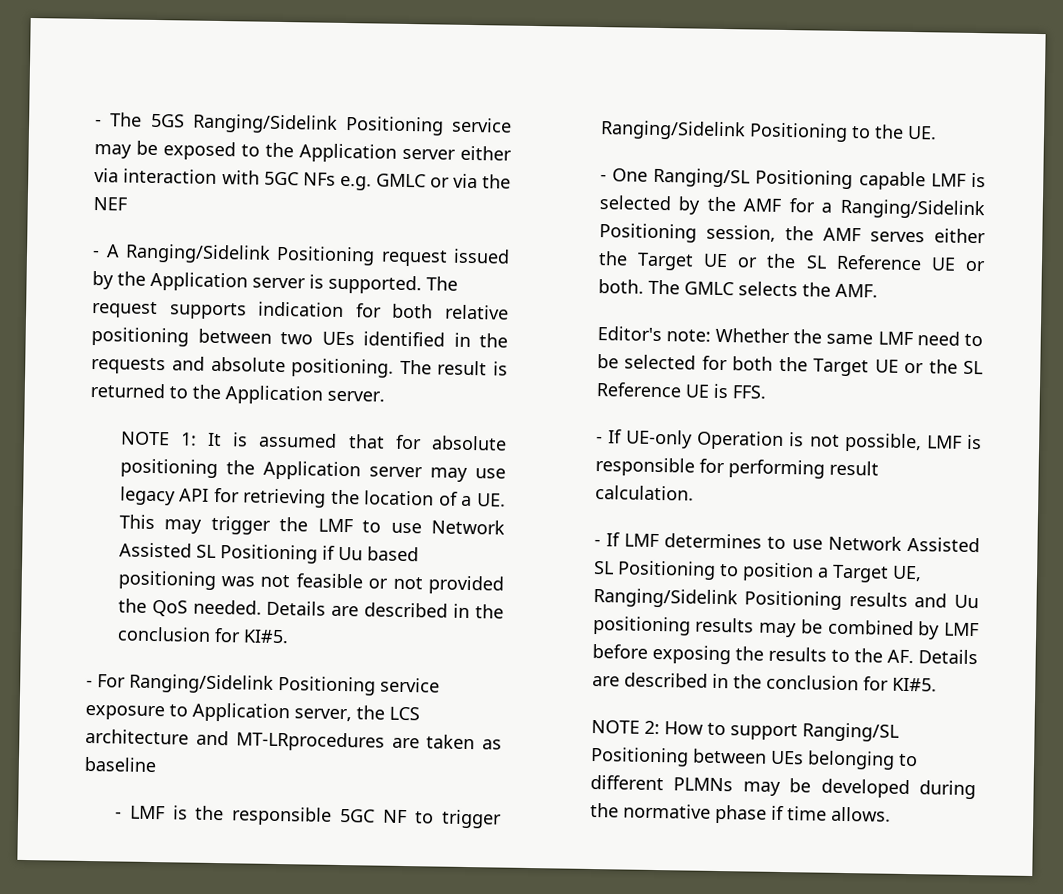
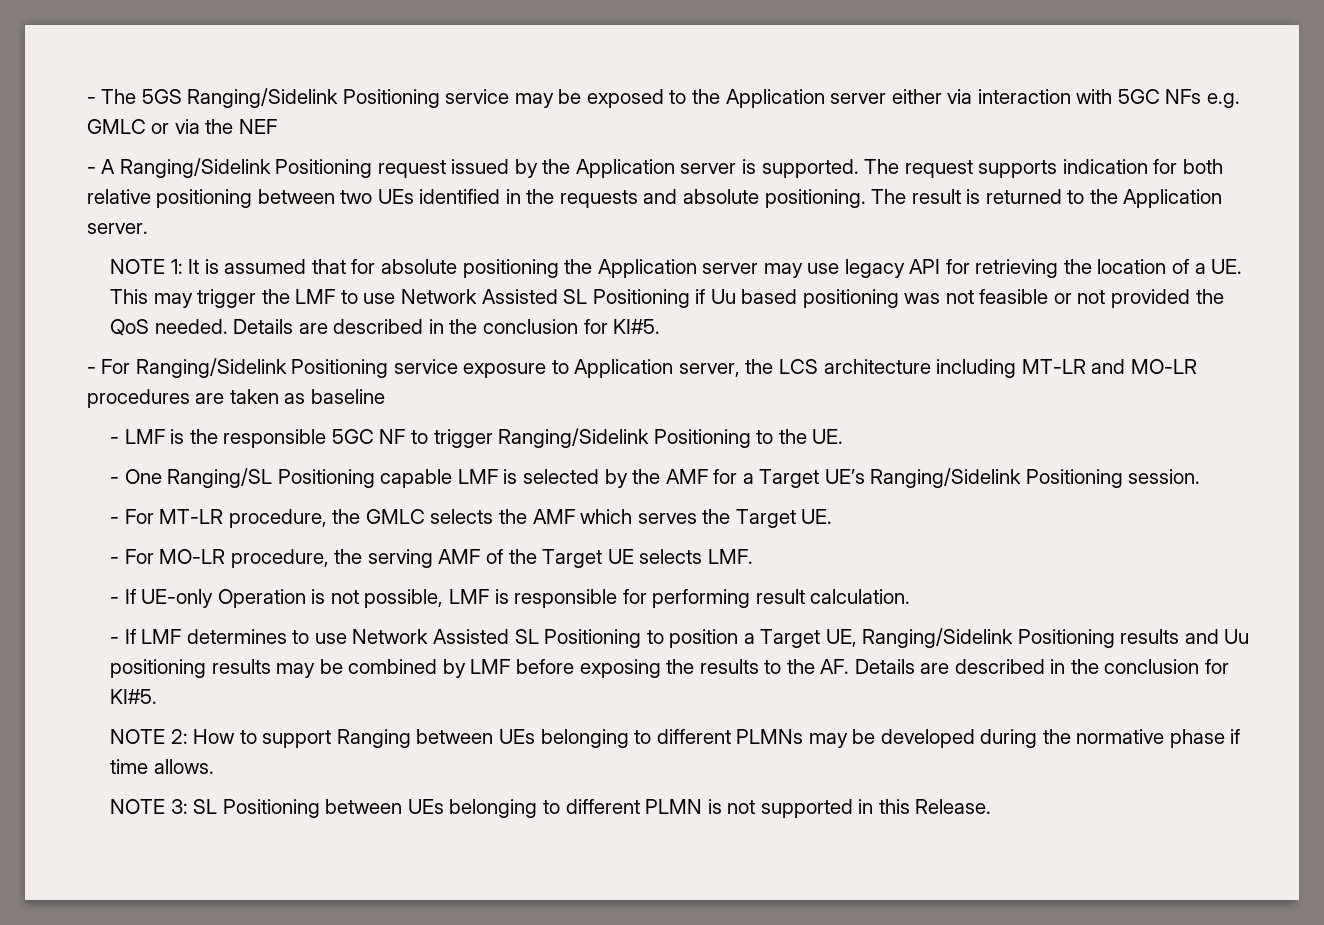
- - For Ranging/Sidelink Positioning service exposure to Application server, the LCS architecture and MT-LRprocedures are taken as baseline
+ - For Ranging/Sidelink Positioning service exposure to Application server, the LCS architecture including MT-LR and MO-LR procedures are taken as baseline
- - One Ranging/SL Positioning capable LMF is selected by the AMF for a Ranging/Sidelink Positioning session, the AMF serves either the Target UE or the SL Reference UE or both. The GMLC selects the AMF.
- Editor's note: Whether the same LMF need to be selected for both the Target UE or the SL Reference UE is FFS.
+ - One Ranging/SL Positioning capable LMF is selected by the AMF for a Target UE’s Ranging/Sidelink Positioning session.
+ - For MT-LR procedure, the GMLC selects the AMF which serves the Target UE.
+ - For MO-LR procedure, the serving AMF of the Target UE selects LMF.
- NOTE 2: How to support Ranging/SL Positioning between UEs belonging to different PLMNs may be developed during the normative phase if time allows.
+ NOTE 2: How to support Ranging between UEs belonging to different PLMNs may be developed during the normative phase if time allows.
+ NOTE 3: SL Positioning between UEs belonging to different PLMN is not supported in this Release.

